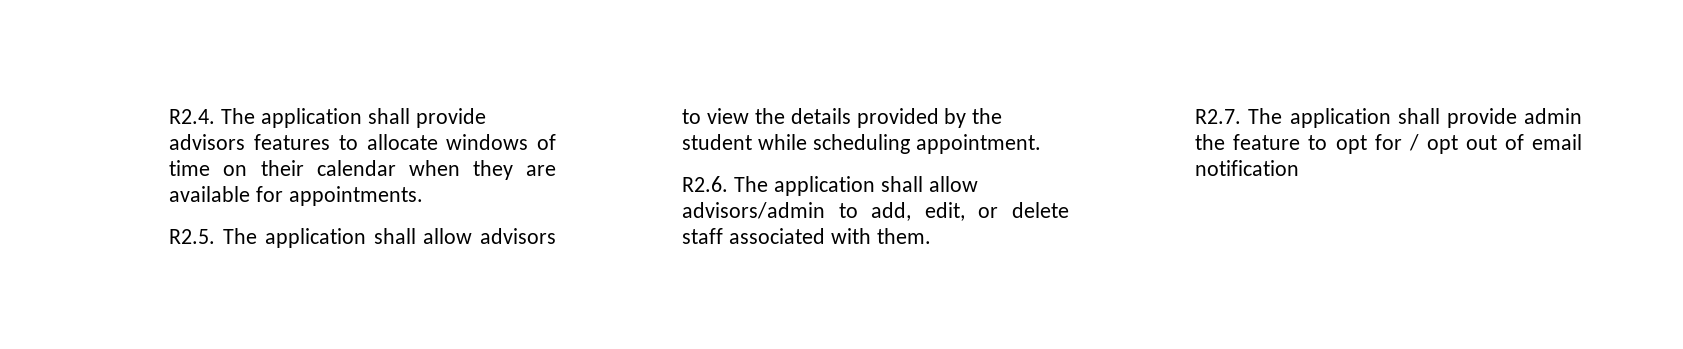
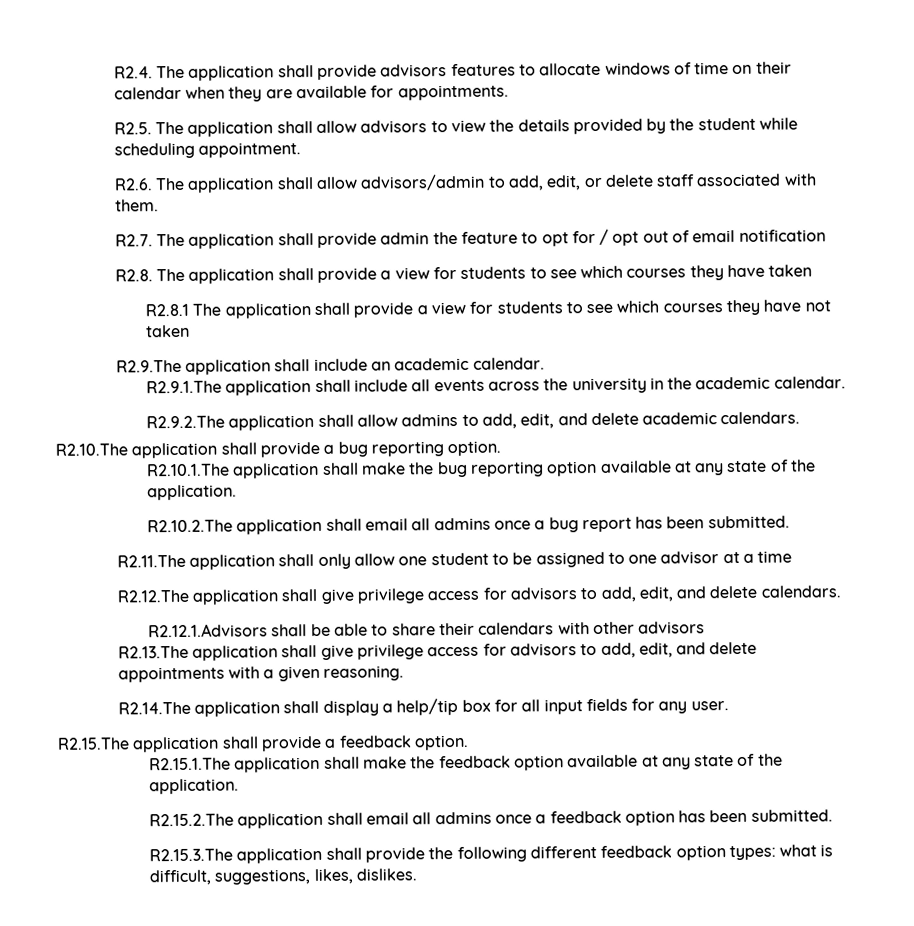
+ R2.8. The application shall provide a view for students to see which courses they have taken
+ R2.8.1 The application shall provide a view for students to see which courses they have not taken
+ R2.9.The application shall include an academic calendar.
+ R2.9.1.The application shall include all events across the university in the academic calendar.
+ R2.9.2.The application shall allow admins to add, edit, and delete academic calendars.
+ R2.10.The application shall provide a bug reporting option.
+ R2.10.1.The application shall make the bug reporting option available at any state of the application.
+ R2.10.2.The application shall email all admins once a bug report has been submitted.
+ R2.11.The application shall only allow one student to be assigned to one advisor at a time
+ R2.12.The application shall give privilege access for advisors to add, edit, and delete calendars.
+ R2.12.1.Advisors shall be able to share their calendars with other advisors
+ R2.13.The application shall give privilege access for advisors to add, edit, and delete appointments with a given reasoning.
+ R2.14.The application shall display a help/tip box for all input fields for any user.
+ R2.15.The application shall provide a feedback option.
+ R2.15.1.The application shall make the feedback option available at any state of the application.
+ R2.15.2.The application shall email all admins once a feedback option has been submitted.
+ R2.15.3.The application shall provide the following different feedback option types: what is difficult, suggestions, likes, dislikes.

